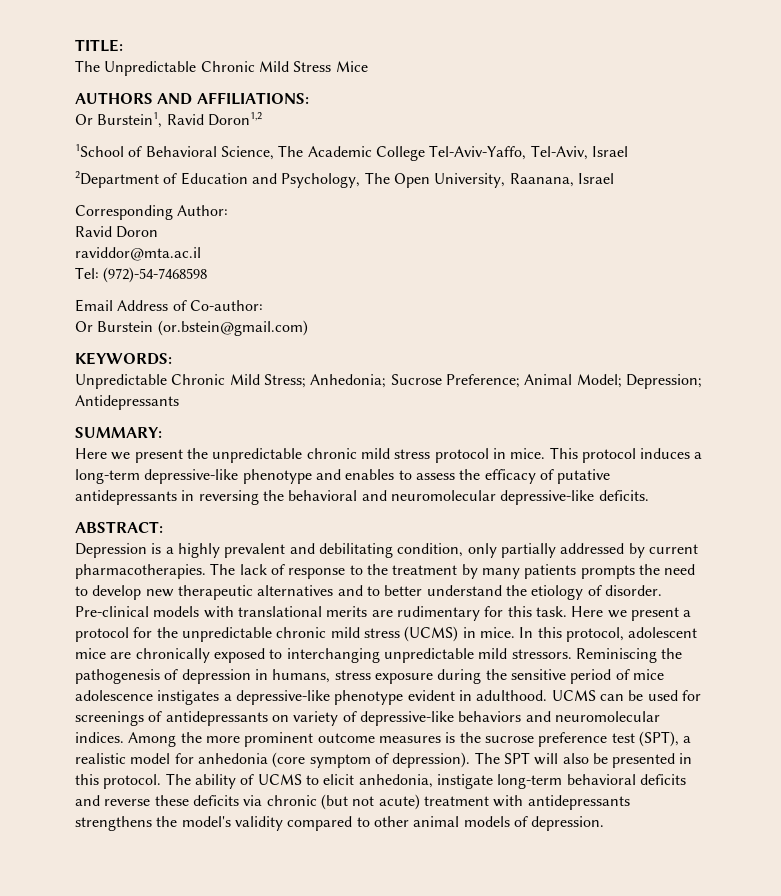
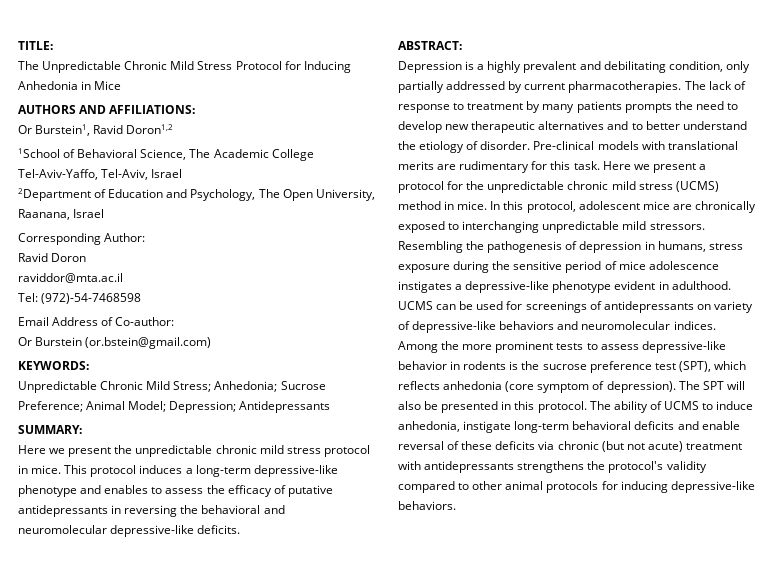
- The Unpredictable Chronic Mild Stress Mice
+ The Unpredictable Chronic Mild Stress Protocol for Inducing Anhedonia in Mice
- The lack of response to the treatment by many patients prompts the need to develop new therapeutic alternatives and to better understand the etiology of disorder.
+ The lack of response to treatment by many patients prompts the need to develop new therapeutic alternatives and to better understand the etiology of disorder.
- Here we present a protocol for the unpredictable chronic mild stress (UCMS) in mice.
+ Here we present a protocol for the unpredictable chronic mild stress (UCMS) method in mice.
- Reminiscing the pathogenesis of depression in humans, stress exposure during the sensitive period of mice adolescence instigates a depressive-like phenotype evident in adulthood.
+ Resembling the pathogenesis of depression in humans, stress exposure during the sensitive period of mice adolescence instigates a depressive-like phenotype evident in adulthood.
- Among the more prominent outcome measures is the sucrose preference test (SPT), a realistic model for anhedonia (core symptom of depression).
+ Among the more prominent tests to assess depressive-like behavior in rodents is the sucrose preference test (SPT), which reflects anhedonia (core symptom of depression).
- The ability of UCMS to elicit anhedonia, instigate long-term behavioral deficits and reverse these deficits via chronic (but not acute) treatment with antidepressants strengthens the model's validity compared to other animal models of depression.
+ The ability of UCMS to induce anhedonia, instigate long-term behavioral deficits and enable reversal of these deficits via chronic (but not acute) treatment with antidepressants strengthens the protocol's validity compared to other animal protocols for inducing depressive-like behaviors.

